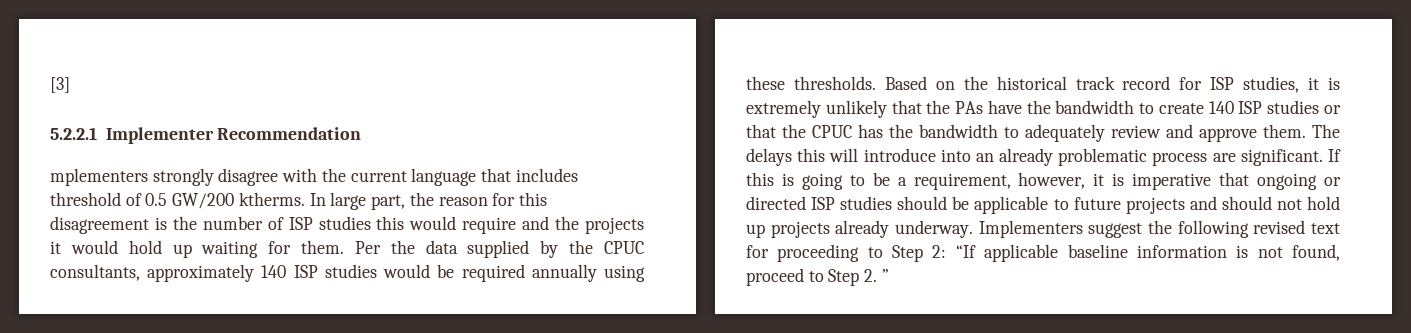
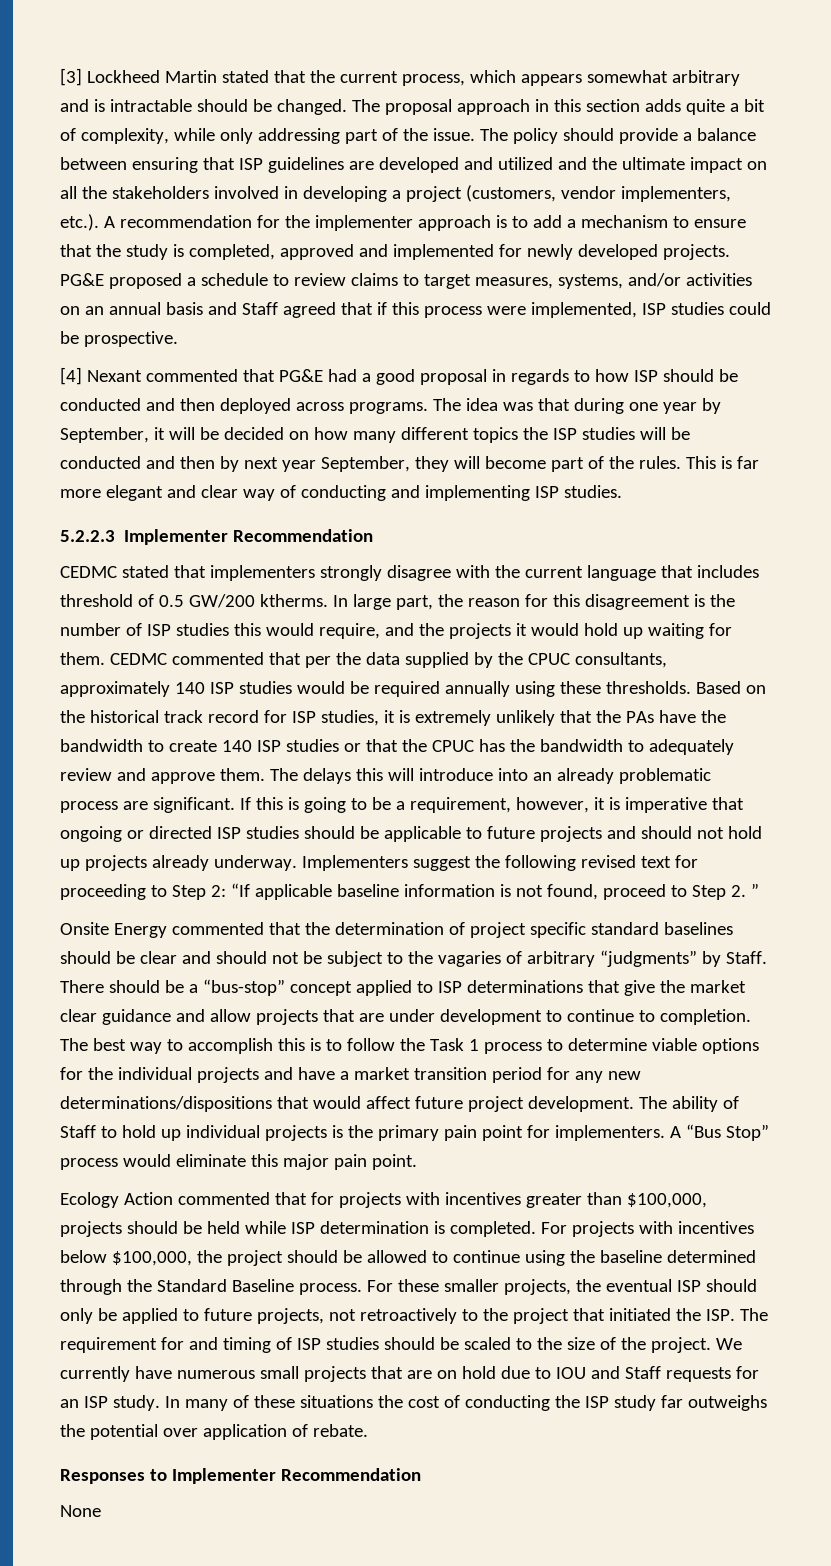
- [3]
- 5.2.2.1 Implementer Recommendation
- mplementers strongly disagree with the current language that includes threshold of 0.5 GW/200 ktherms.
+ [3] Lockheed Martin stated that the current process, which appears somewhat arbitrary and is intractable should be changed. The proposal approach in this section adds quite a bit of complexity, while only addressing part of the issue. The policy should provide a balance between ensuring that ISP guidelines are developed and utilized and the ultimate impact on all the stakeholders involved in developing a project (customers, vendor implementers, etc.). A recommendation for the implementer approach is to add a mechanism to ensure that the study is completed, approved and implemented for newly developed projects. PG&E proposed a schedule to review claims to target measures, systems, and/or activities on an annual basis and Staff agreed that if this process were implemented, ISP studies could be prospective.
+ [4] Nexant commented that PG&E had a good proposal in regards to how ISP should be conducted and then deployed across programs. The idea was that during one year by September, it will be decided on how many different topics the ISP studies will be conducted and then by next year September, they will become part of the rules. This is far more elegant and clear way of conducting and implementing ISP studies.
+ 5.2.2.3 Implementer Recommendation
+ CEDMC stated that implementers strongly disagree with the current language that includes threshold of 0.5 GW/200 ktherms.
- In large part, the reason for this disagreement is the number of ISP studies this would require and the projects it would hold up waiting for them.
+ In large part, the reason for this disagreement is the number of ISP studies this would require, and the projects it would hold up waiting for them.
- Per the data supplied by the CPUC consultants, approximately 140 ISP studies would be required annually using these thresholds.
+ CEDMC commented that per the data supplied by the CPUC consultants, approximately 140 ISP studies would be required annually using these thresholds.
+ Onsite Energy commented that the determination of project specific standard baselines should be clear and should not be subject to the vagaries of arbitrary “judgments” by Staff. There should be a “bus-stop” concept applied to ISP determinations that give the market clear guidance and allow projects that are under development to continue to completion. The best way to accomplish this is to follow the Task 1 process to determine viable options for the individual projects and have a market transition period for any new determinations/dispositions that would affect future project development. The ability of Staff to hold up individual projects is the primary pain point for implementers. A “Bus Stop” process would eliminate this major pain point.
+ Ecology Action commented that for projects with incentives greater than $100,000, projects should be held while ISP determination is completed. For projects with incentives below $100,000, the project should be allowed to continue using the baseline determined through the Standard Baseline process. For these smaller projects, the eventual ISP should only be applied to future projects, not retroactively to the project that initiated the ISP. The requirement for and timing of ISP studies should be scaled to the size of the project. We currently have numerous small projects that are on hold due to IOU and Staff requests for an ISP study. In many of these situations the cost of conducting the ISP study far outweighs the potential over application of rebate.
+ Responses to Implementer Recommendation
+ None

